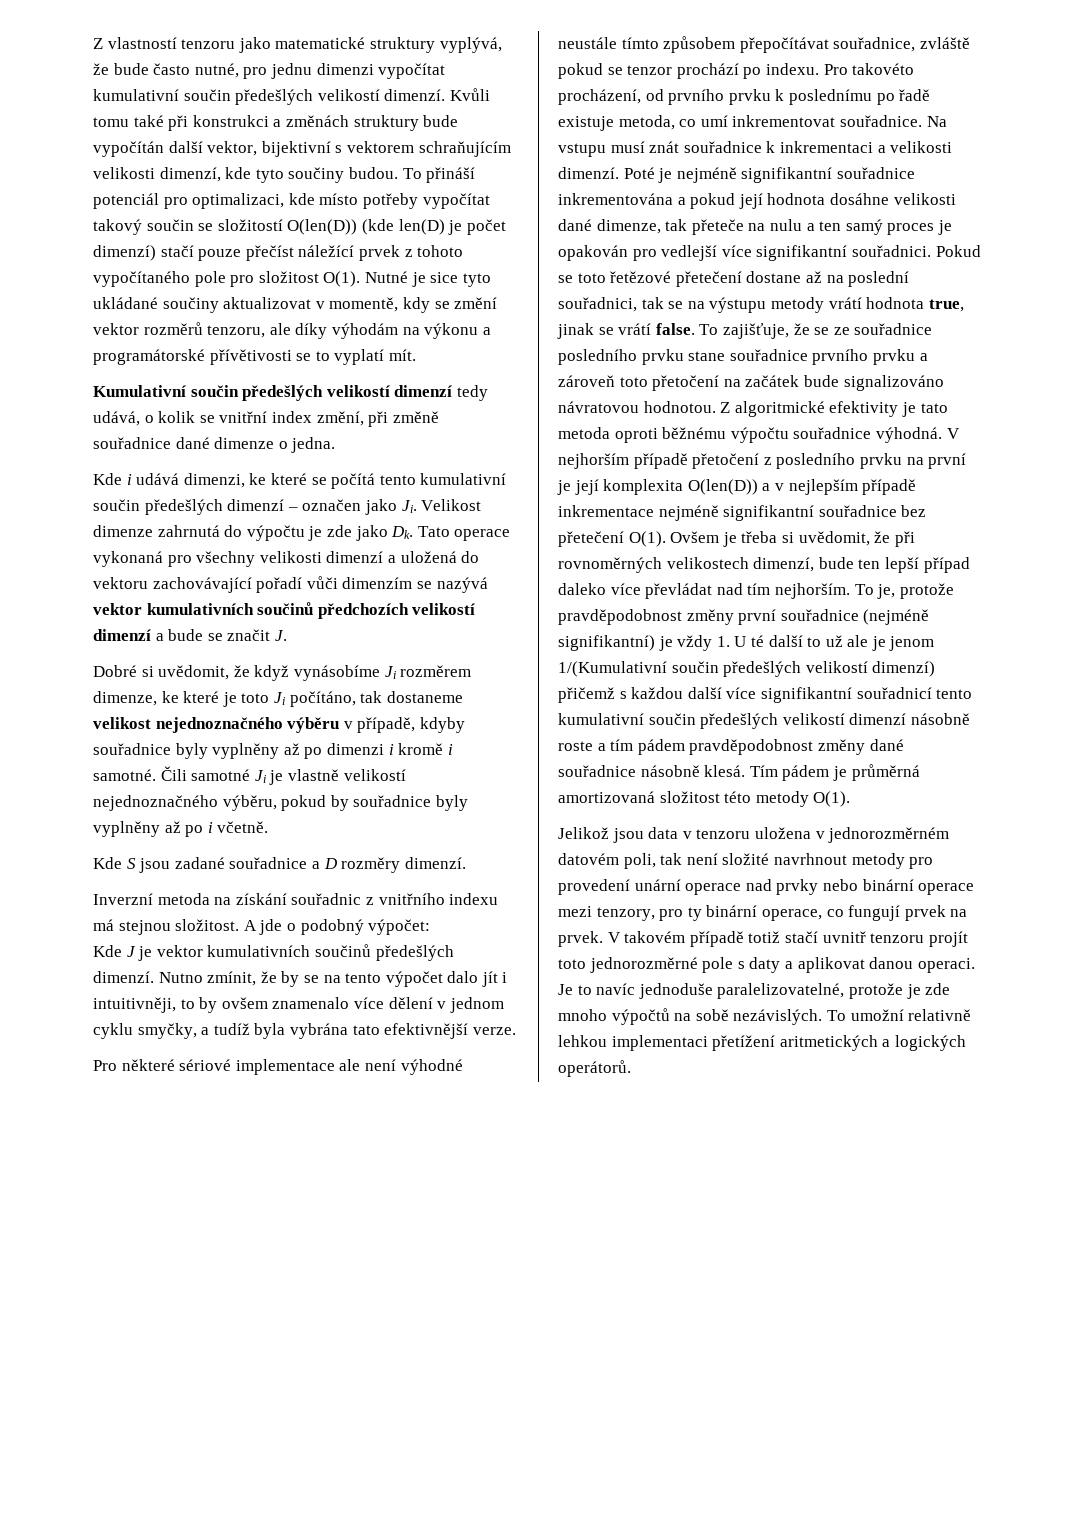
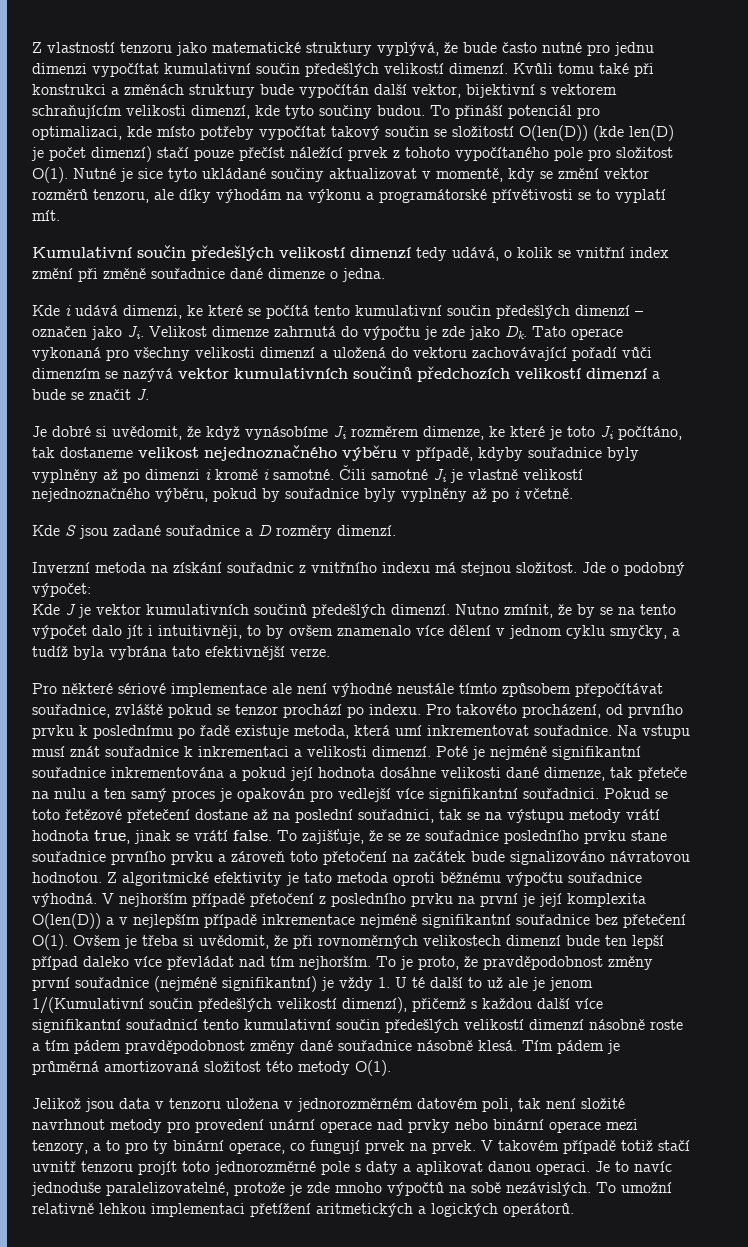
- Z vlastností tenzoru jako matematické struktury vyplývá, že bude často nutné, pro jednu dimenzi vypočítat kumulativní součin předešlých velikostí dimenzí.
+ Z vlastností tenzoru jako matematické struktury vyplývá, že bude často nutné pro jednu dimenzi vypočítat kumulativní součin předešlých velikostí dimenzí.
- Kumulativní součin předešlých velikostí dimenzí tedy udává, o kolik se vnitřní index změní, při změně souřadnice dané dimenze o jedna.
+ Kumulativní součin předešlých velikostí dimenzí tedy udává, o kolik se vnitřní index změní při změně souřadnice dané dimenze o jedna.
- Dobré si uvědomit, že když vynásobíme Ji rozměrem dimenze, ke které je toto Ji počítáno, tak dostaneme velikost nejednoznačného výběru v případě, kdyby souřadnice byly vyplněny až po dimenzi i kromě i samotné.
+ Je dobré si uvědomit, že když vynásobíme Ji rozměrem dimenze, ke které je toto Ji počítáno, tak dostaneme velikost nejednoznačného výběru v případě, kdyby souřadnice byly vyplněny až po dimenzi i kromě i samotné.
- A jde o podobný výpočet:
+ Jde o podobný výpočet:
- Pro takovéto procházení, od prvního prvku k poslednímu po řadě existuje metoda, co umí inkrementovat souřadnice.
+ Pro takovéto procházení, od prvního prvku k poslednímu po řadě existuje metoda, která umí inkrementovat souřadnice.
- Ovšem je třeba si uvědomit, že při rovnoměrných velikostech dimenzí, bude ten lepší případ daleko více převládat nad tím nejhorším.
+ Ovšem je třeba si uvědomit, že při rovnoměrných velikostech dimenzí bude ten lepší případ daleko více převládat nad tím nejhorším.
- To je, protože pravděpodobnost změny první souřadnice (nejméně signifikantní) je vždy 1. U té další to už ale je jenom 1/(Kumulativní součin předešlých velikostí dimenzí) přičemž s každou další více signifikantní souřadnicí tento kumulativní součin předešlých velikostí dimenzí násobně roste a tím pádem pravděpodobnost změny dané souřadnice násobně klesá.
+ To je proto, že pravděpodobnost změny první souřadnice (nejméně signifikantní) je vždy 1. U té další to už ale je jenom 1/(Kumulativní součin předešlých velikostí dimenzí), přičemž s každou další více signifikantní souřadnicí tento kumulativní součin předešlých velikostí dimenzí násobně roste a tím pádem pravděpodobnost změny dané souřadnice násobně klesá.
- Jelikož jsou data v tenzoru uložena v jednorozměrném datovém poli, tak není složité navrhnout metody pro provedení unární operace nad prvky nebo binární operace mezi tenzory, pro ty binární operace, co fungují prvek na prvek.
+ Jelikož jsou data v tenzoru uložena v jednorozměrném datovém poli, tak není složité navrhnout metody pro provedení unární operace nad prvky nebo binární operace mezi tenzory, a to pro ty binární operace, co fungují prvek na prvek.

